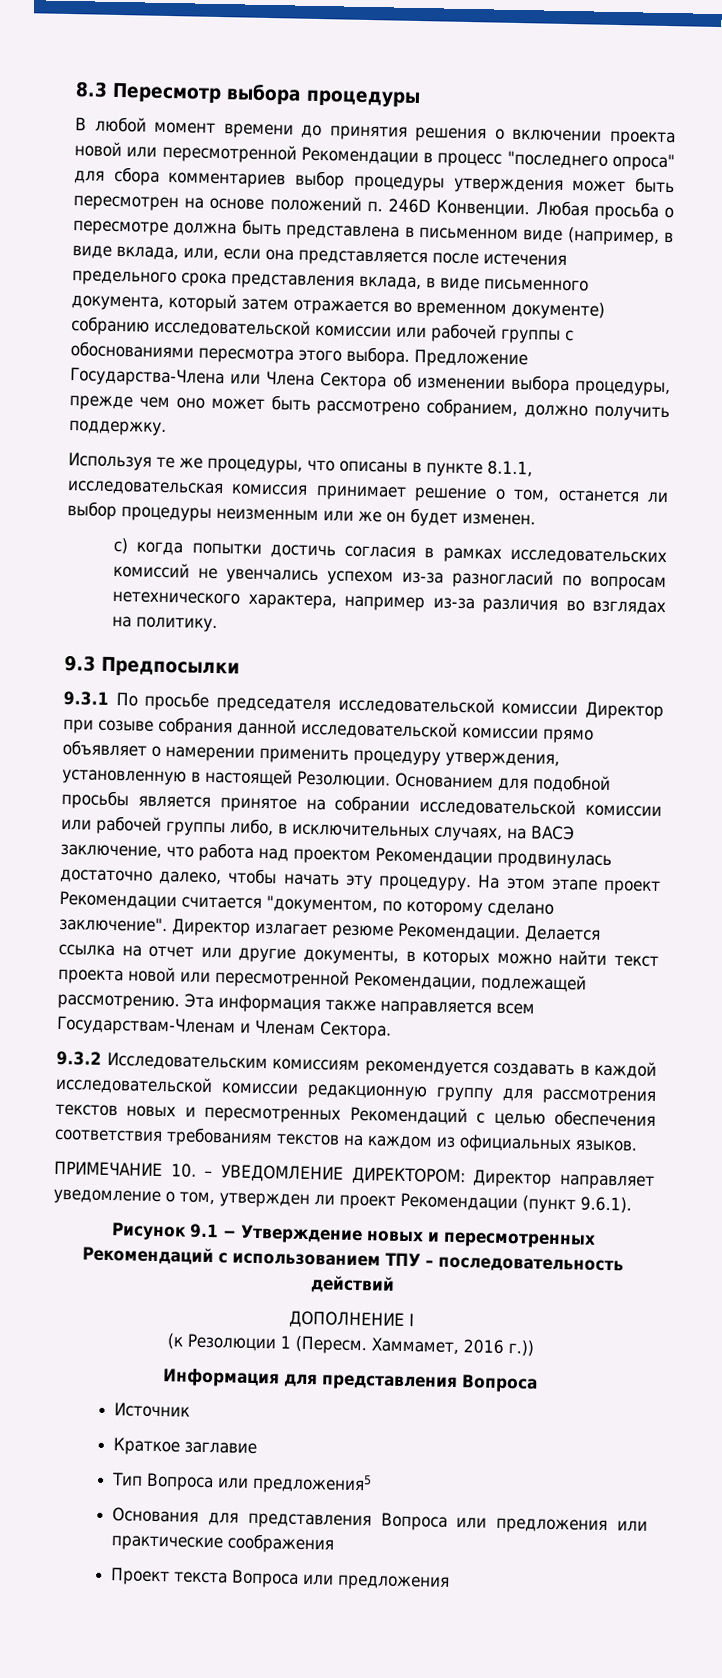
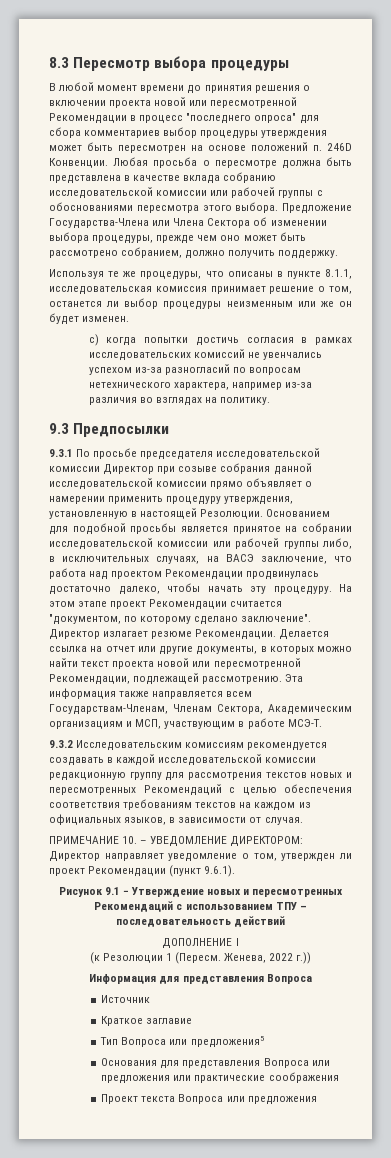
- Любая просьба о пересмотре должна быть представлена в письменном виде (например, в виде вклада, или, если она представляется после истечения предельного срока представления вклада, в виде письменного документа, который затем отражается во временном документе) собранию исследовательской комиссии или рабочей группы с обоснованиями пересмотра этого выбора.
+ Любая просьба о пересмотре должна быть представлена в качестве вклада собранию исследовательской комиссии или рабочей группы с обоснованиями пересмотра этого выбора.
- Эта информация также направляется всем Государствам-Членам и Членам Сектора.
+ Эта информация также направляется всем Государствам-Членам, Членам Сектора, Академическим организациям и МСП, участвующим в работе МСЭ-Т.
- 9.3.2 Исследовательским комиссиям рекомендуется создавать в каждой исследовательской комиссии редакционную группу для рассмотрения текстов новых и пересмотренных Рекомендаций с целью обеспечения соответствия требованиям текстов на каждом из официальных языков.
+ 9.3.2 Исследовательским комиссиям рекомендуется создавать в каждой исследовательской комиссии редакционную группу для рассмотрения текстов новых и пересмотренных Рекомендаций с целью обеспечения соответствия требованиям текстов на каждом из официальных языков, в зависимости от случая.
- Хаммамет, 2016 г.))
+ Женева, 2022 г.))

